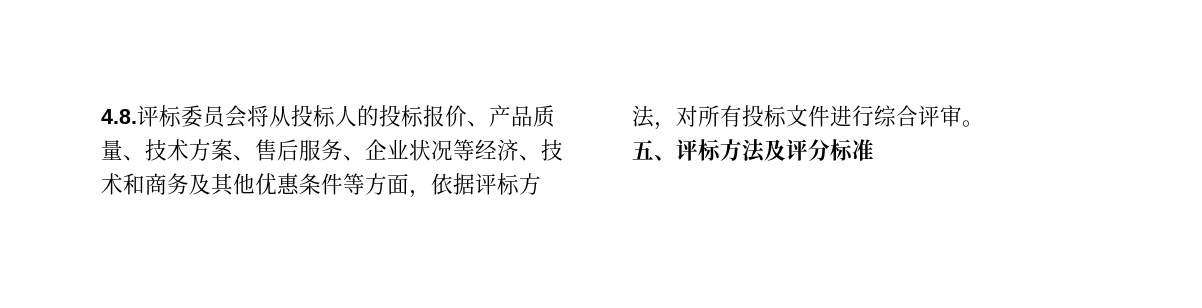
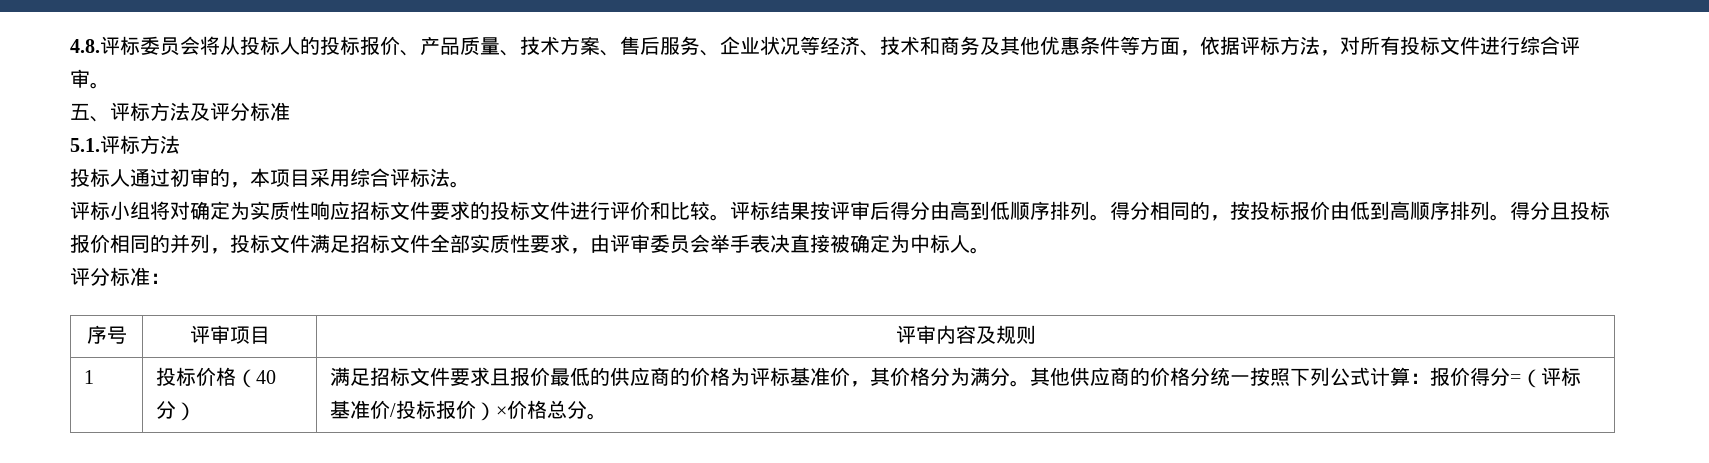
+ 5.1.评标方法
+ 投标人通过初审的，本项目采用综合评标法。
+ 评标小组将对确定为实质性响应招标文件要求的投标文件进行评价和比较。评标结果按评审后得分由高到低顺序排列。得分相同的，按投标报价由低到高顺序排列。得分且投标报价相同的并列，投标文件满足招标文件全部实质性要求，由评审委员会举手表决直接被确定为中标人。
+ 评分标准：
+ 序号 | 评审项目 | 评审内容及规则
+ 1 | 投标价格（40分） | 满足招标文件要求且报价最低的供应商的价格为评标基准价，其价格分为满分。其他供应商的价格分统一按照下列公式计算：报价得分=（评标基准价/投标报价）×价格总分。

